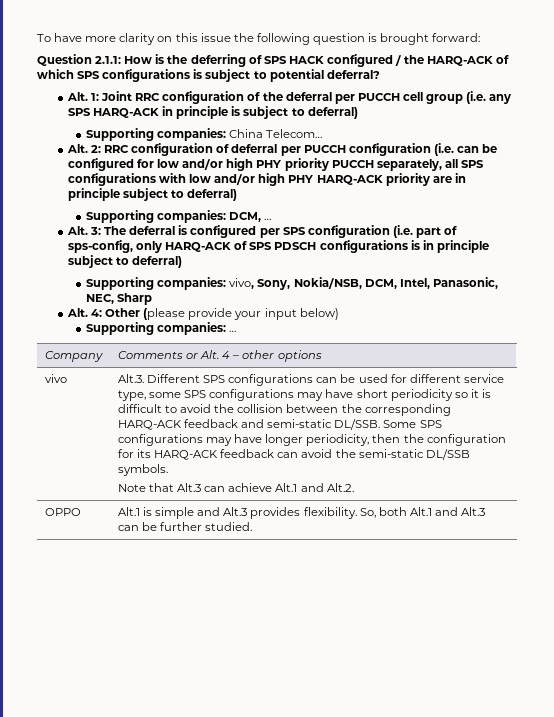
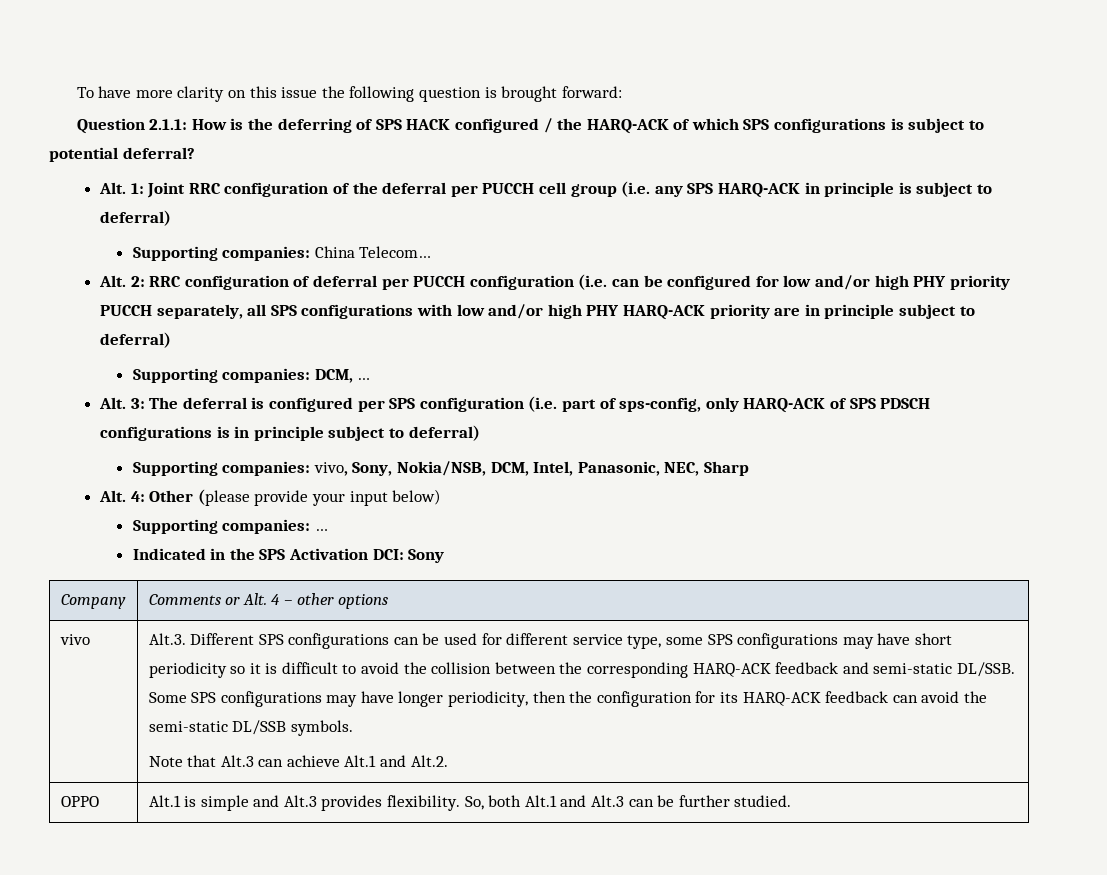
+ Indicated in the SPS Activation DCI: Sony

